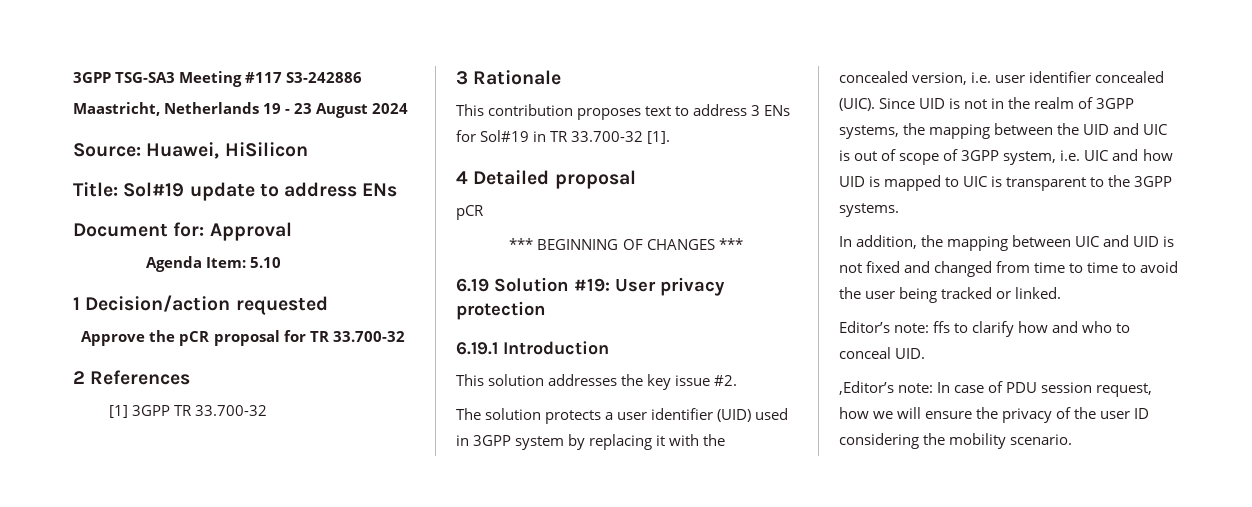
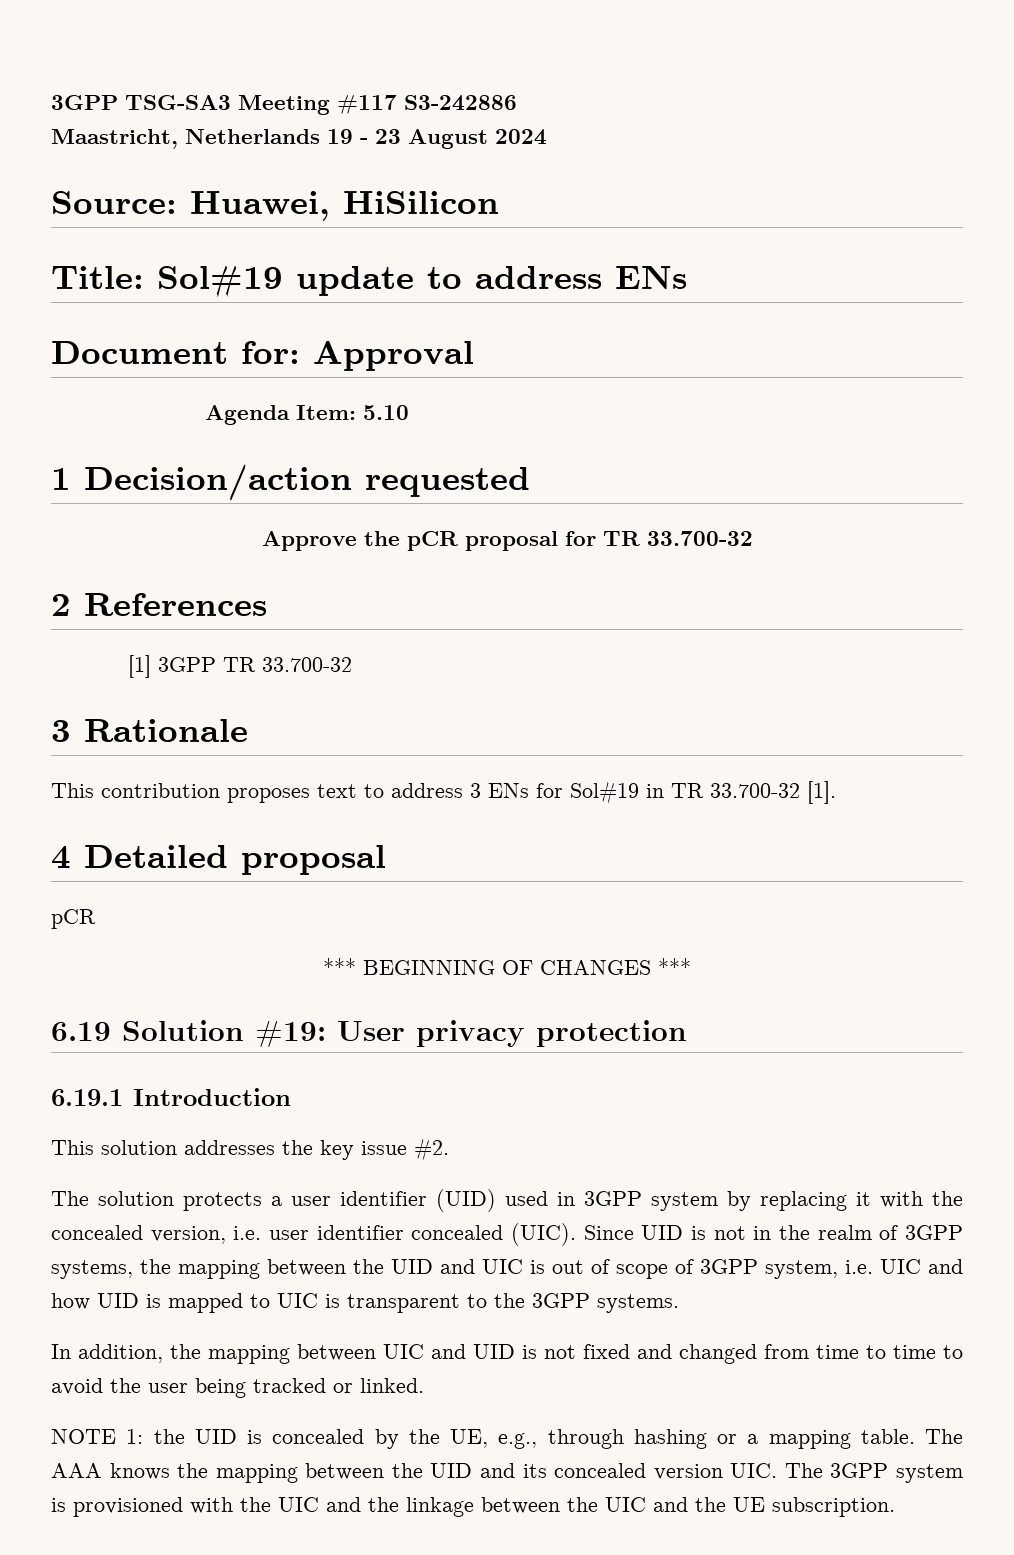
- Editor’s note: ffs to clarify how and who to conceal UID.
- ,Editor’s note: In case of PDU session request, how we will ensure the privacy of the user ID considering the mobility scenario.
+ NOTE 1: the UID is concealed by the UE, e.g., through hashing or a mapping table. The AAA knows the mapping between the UID and its concealed version UIC. The 3GPP system is provisioned with the UIC and the linkage between the UIC and the UE subscription.

